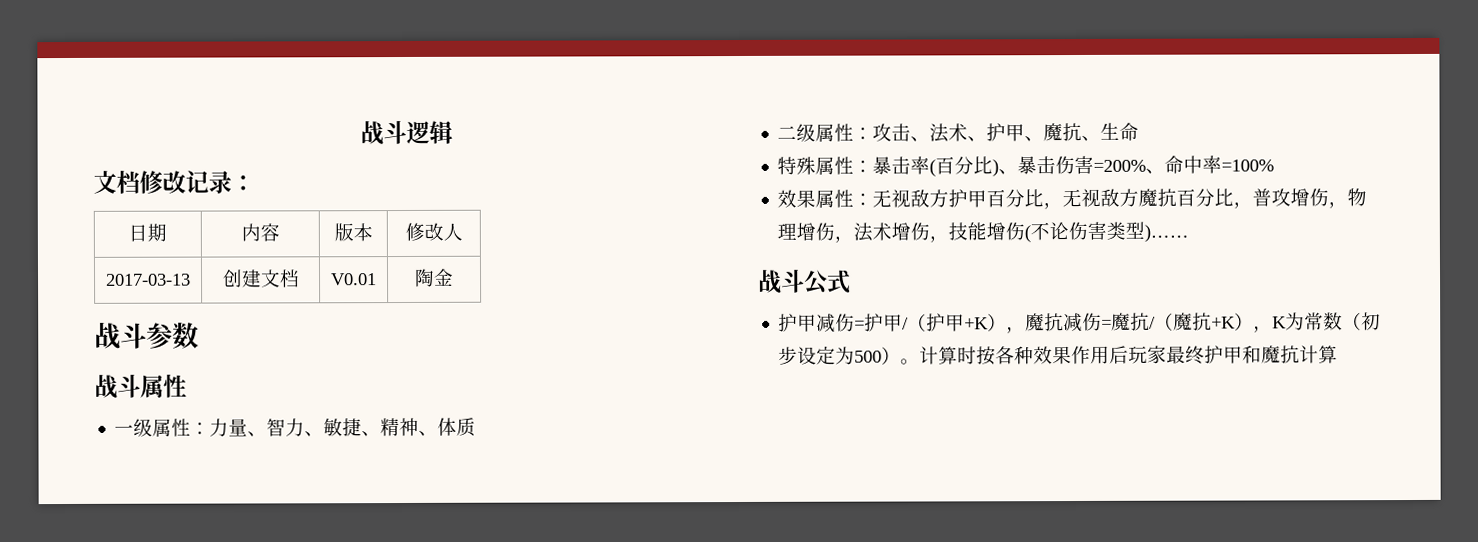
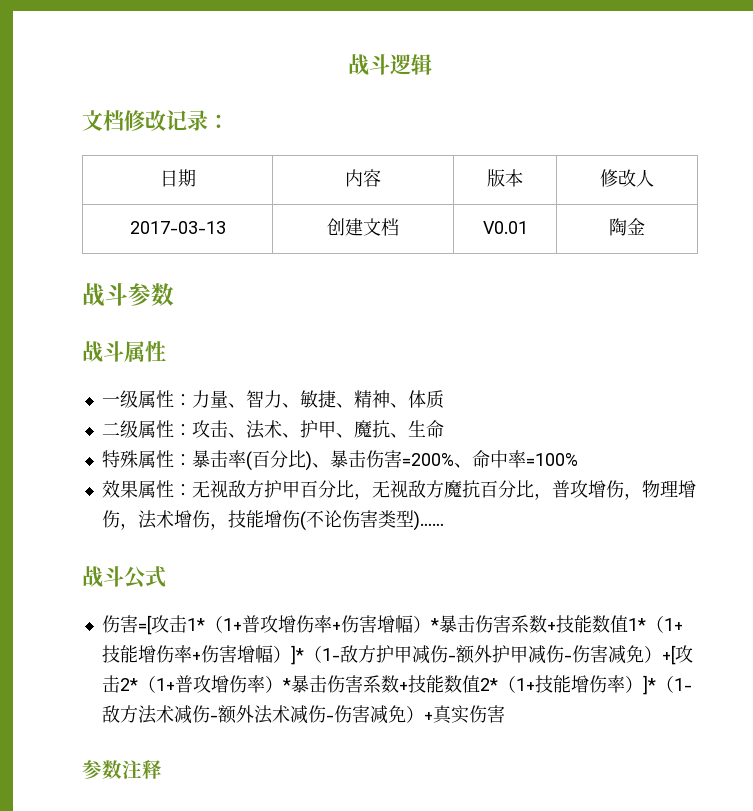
- 护甲减伤=护甲/（护甲+K），魔抗减伤=魔抗/（魔抗+K），K为常数（初步设定为500）。计算时按各种效果作用后玩家最终护甲和魔抗计算
+ 伤害=[攻击1*（1+普攻增伤率+伤害增幅）*暴击伤害系数+技能数值1*（1+技能增伤率+伤害增幅）]*（1-敌方护甲减伤-额外护甲减伤-伤害减免）+[攻击2*（1+普攻增伤率）*暴击伤害系数+技能数值2*（1+技能增伤率）]*（1-敌方法术减伤-额外法术减伤-伤害减免）+真实伤害
+ 参数注释

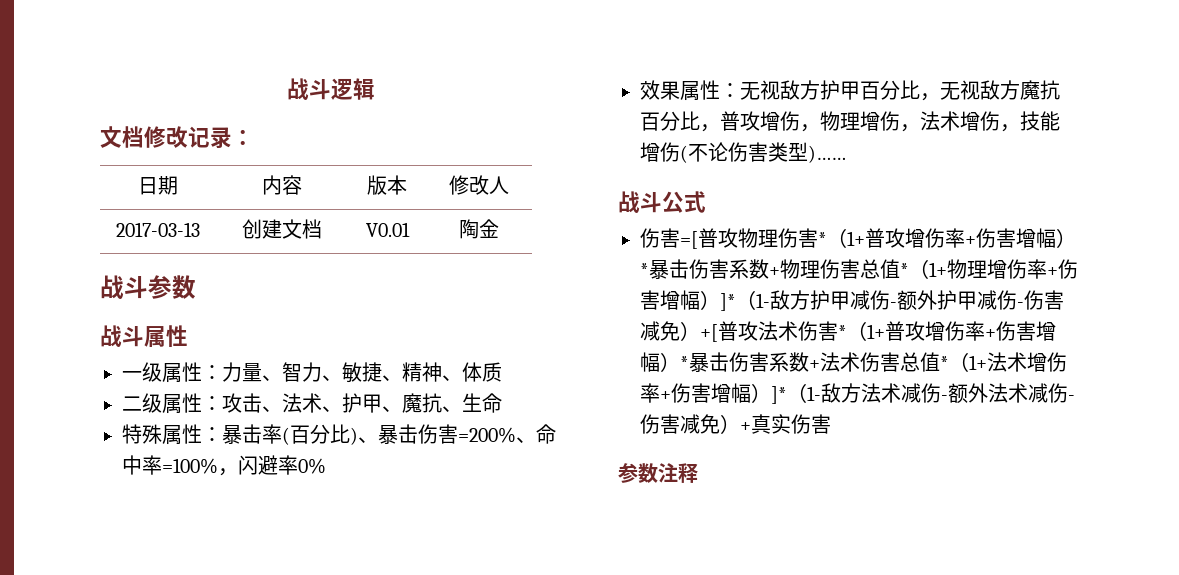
- 特殊属性：暴击率(百分比)、暴击伤害=200%、命中率=100%
+ 特殊属性：暴击率(百分比)、暴击伤害=200%、命中率=100%，闪避率0%
- 伤害=[攻击1*（1+普攻增伤率+伤害增幅）*暴击伤害系数+技能数值1*（1+技能增伤率+伤害增幅）]*（1-敌方护甲减伤-额外护甲减伤-伤害减免）+[攻击2*（1+普攻增伤率）*暴击伤害系数+技能数值2*（1+技能增伤率）]*（1-敌方法术减伤-额外法术减伤-伤害减免）+真实伤害
+ 伤害=[普攻物理伤害*（1+普攻增伤率+伤害增幅）*暴击伤害系数+物理伤害总值*（1+物理增伤率+伤害增幅）]*（1-敌方护甲减伤-额外护甲减伤-伤害减免）+[普攻法术伤害*（1+普攻增伤率+伤害增幅）*暴击伤害系数+法术伤害总值*（1+法术增伤率+伤害增幅）]*（1-敌方法术减伤-额外法术减伤-伤害减免）+真实伤害

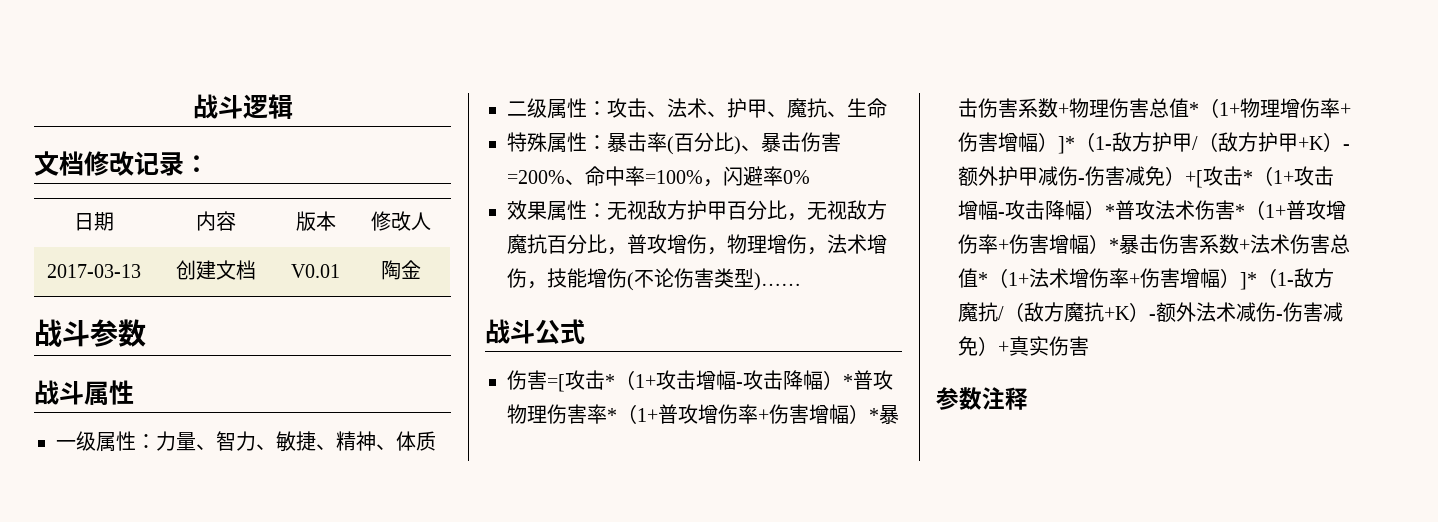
- 伤害=[普攻物理伤害*（1+普攻增伤率+伤害增幅）*暴击伤害系数+物理伤害总值*（1+物理增伤率+伤害增幅）]*（1-敌方护甲减伤-额外护甲减伤-伤害减免）+[普攻法术伤害*（1+普攻增伤率+伤害增幅）*暴击伤害系数+法术伤害总值*（1+法术增伤率+伤害增幅）]*（1-敌方法术减伤-额外法术减伤-伤害减免）+真实伤害
+ 伤害=[攻击*（1+攻击增幅-攻击降幅）*普攻物理伤害率*（1+普攻增伤率+伤害增幅）*暴击伤害系数+物理伤害总值*（1+物理增伤率+伤害增幅）]*（1-敌方护甲/（敌方护甲+K）-额外护甲减伤-伤害减免）+[攻击*（1+攻击增幅-攻击降幅）*普攻法术伤害*（1+普攻增伤率+伤害增幅）*暴击伤害系数+法术伤害总值*（1+法术增伤率+伤害增幅）]*（1-敌方魔抗/（敌方魔抗+K）-额外法术减伤-伤害减免）+真实伤害

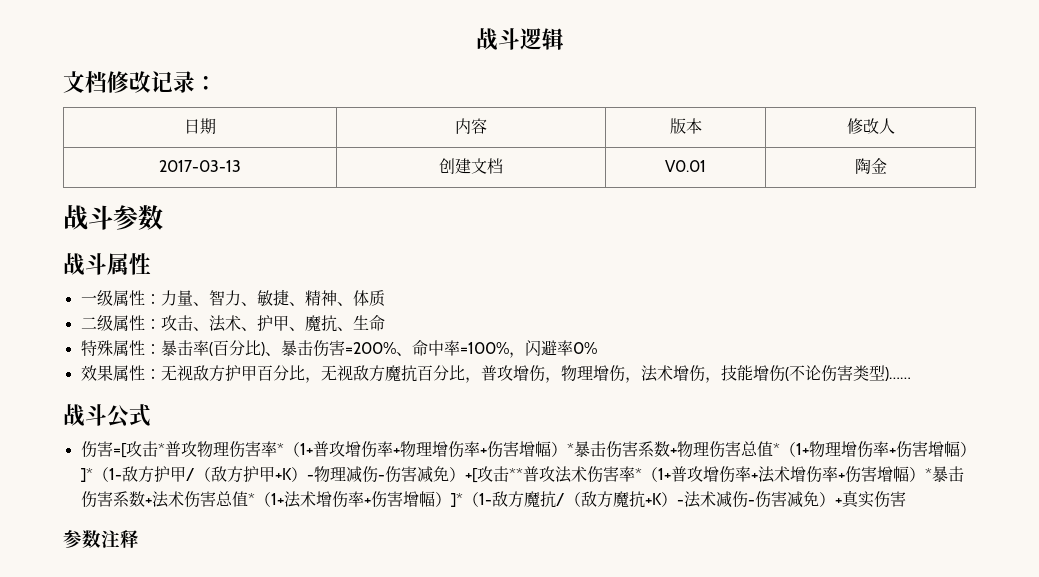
- 伤害=[攻击*（1+攻击增幅-攻击降幅）*普攻物理伤害率*（1+普攻增伤率+伤害增幅）*暴击伤害系数+物理伤害总值*（1+物理增伤率+伤害增幅）]*（1-敌方护甲/（敌方护甲+K）-额外护甲减伤-伤害减免）+[攻击*（1+攻击增幅-攻击降幅）*普攻法术伤害*（1+普攻增伤率+伤害增幅）*暴击伤害系数+法术伤害总值*（1+法术增伤率+伤害增幅）]*（1-敌方魔抗/（敌方魔抗+K）-额外法术减伤-伤害减免）+真实伤害
+ 伤害=[攻击*普攻物理伤害率*（1+普攻增伤率+物理增伤率+伤害增幅）*暴击伤害系数+物理伤害总值*（1+物理增伤率+伤害增幅）]*（1-敌方护甲/（敌方护甲+K）-物理减伤-伤害减免）+[攻击**普攻法术伤害率*（1+普攻增伤率+法术增伤率+伤害增幅）*暴击伤害系数+法术伤害总值*（1+法术增伤率+伤害增幅）]*（1-敌方魔抗/（敌方魔抗+K）-法术减伤-伤害减免）+真实伤害

